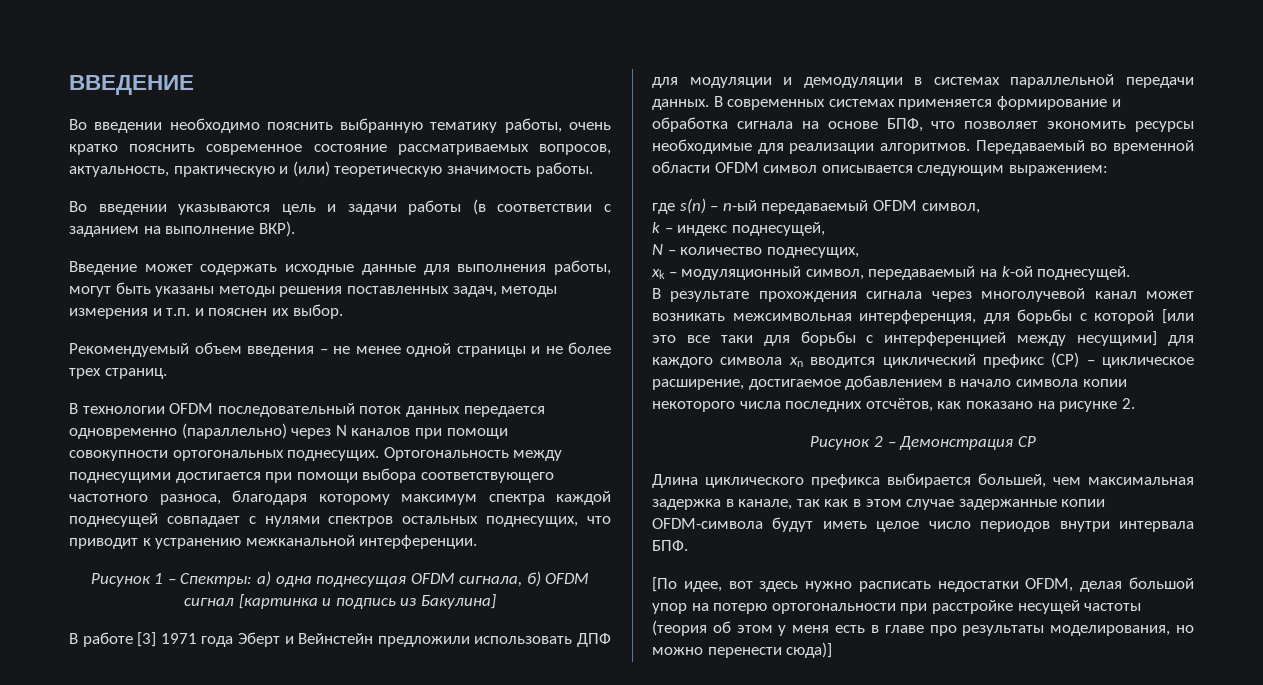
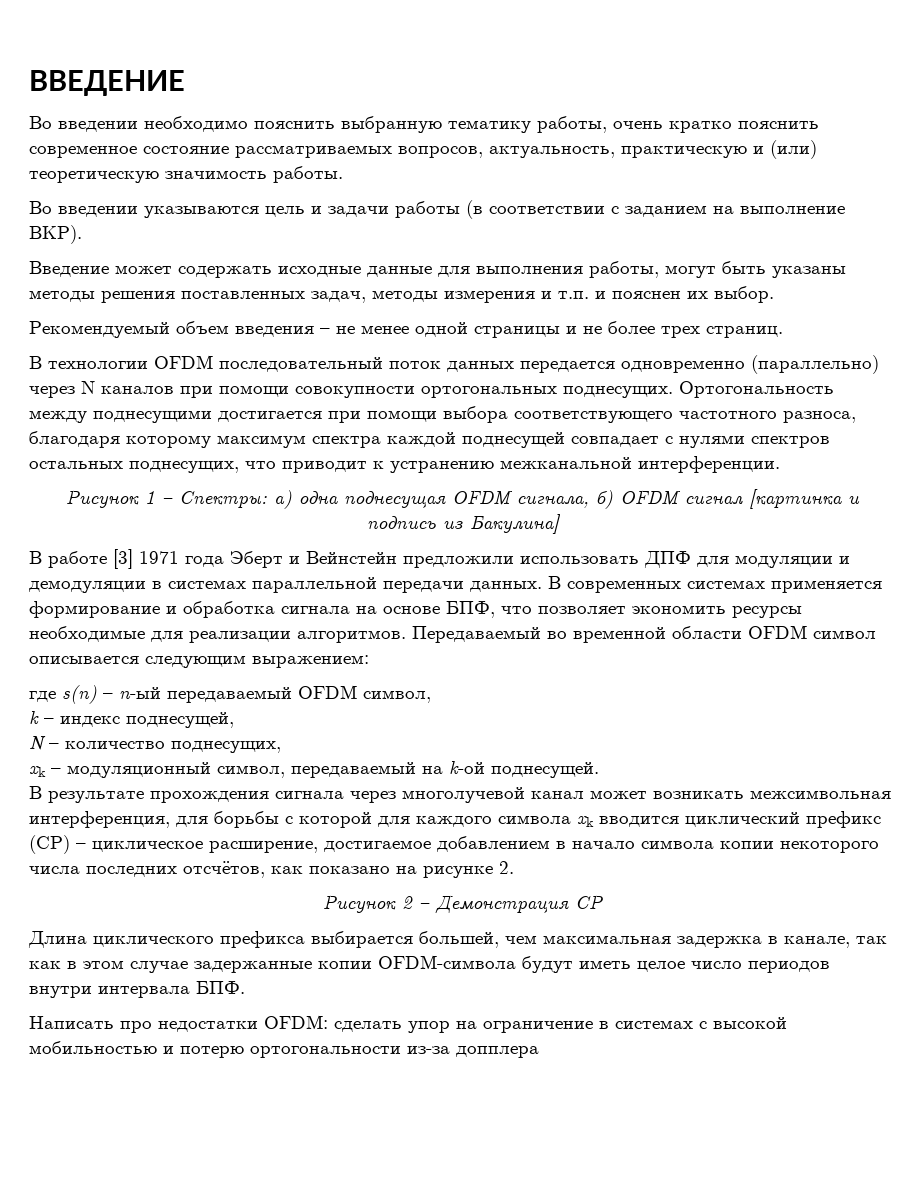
- В результате прохождения сигнала через многолучевой канал может возникать межсимвольная интерференция, для борьбы с которой [или это все таки для борьбы с интерференцией между несущими] для каждого символа xn вводится циклический префикс (CP) – циклическое расширение, достигаемое добавлением в начало символа копии некоторого числа последних отсчётов, как показано на рисунке 2.
+ В результате прохождения сигнала через многолучевой канал может возникать межсимвольная интерференция, для борьбы с которой для каждого символа xk вводится циклический префикс (CP) – циклическое расширение, достигаемое добавлением в начало символа копии некоторого числа последних отсчётов, как показано на рисунке 2.
- [По идее, вот здесь нужно расписать недостатки OFDM, делая большой упор на потерю ортогональности при расстройке несущей частоты (теория об этом у меня есть в главе про результаты моделирования, но можно перенести сюда)]
+ Написать про недостатки OFDM: сделать упор на ограничение в системах с высокой мобильностью и потерю ортогональности из-за допплера

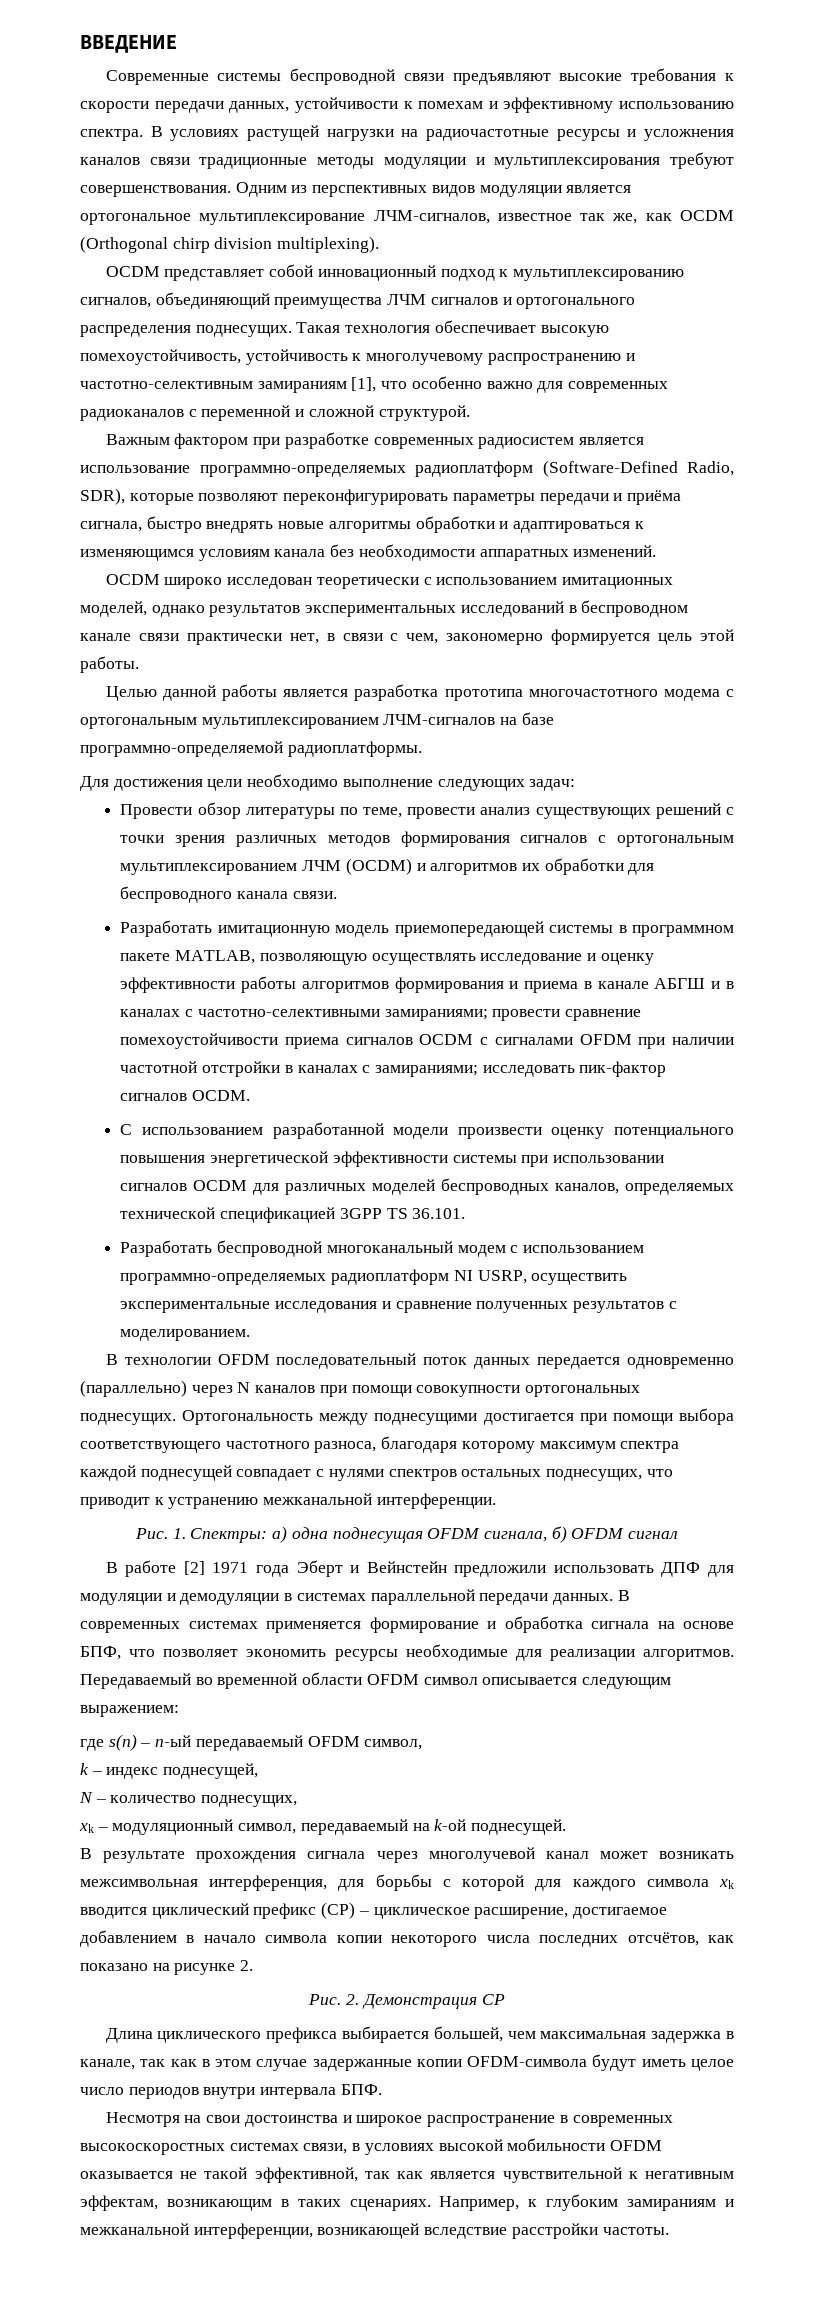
- Во введении необходимо пояснить выбранную тематику работы, очень кратко пояснить современное состояние рассматриваемых вопросов, актуальность, практическую и (или) теоретическую значимость работы.
- Во введении указываются цель и задачи работы (в соответствии с заданием на выполнение ВКР).
- Введение может содержать исходные данные для выполнения работы, могут быть указаны методы решения поставленных задач, методы измерения и т.п. и пояснен их выбор.
- Рекомендуемый объем введения – не менее одной страницы и не более трех страниц.
+ Современные системы беспроводной связи предъявляют высокие требования к скорости передачи данных, устойчивости к помехам и эффективному использованию спектра. В условиях растущей нагрузки на радиочастотные ресурсы и усложнения каналов связи традиционные методы модуляции и мультиплексирования требуют совершенствования. Одним из перспективных видов модуляции является ортогональное мультиплексирование ЛЧМ-сигналов, известное так же, как OCDM (Orthogonal chirp division multiplexing).
+ OCDM представляет собой инновационный подход к мультиплексированию сигналов, объединяющий преимущества ЛЧМ сигналов и ортогонального распределения поднесущих. Такая технология обеспечивает высокую помехоустойчивость, устойчивость к многолучевому распространению и частотно-селективным замираниям [1], что особенно важно для современных радиоканалов с переменной и сложной структурой.
+ Важным фактором при разработке современных радиосистем является использование программно-определяемых радиоплатформ (Software-Defined Radio, SDR), которые позволяют переконфигурировать параметры передачи и приёма сигнала, быстро внедрять новые алгоритмы обработки и адаптироваться к изменяющимся условиям канала без необходимости аппаратных изменений.
+ OCDM широко исследован теоретически с использованием имитационных моделей, однако результатов экспериментальных исследований в беспроводном канале связи практически нет, в связи с чем, закономерно формируется цель этой работы.
+ Целью данной работы является разработка прототипа многочастотного модема с ортогональным мультиплексированием ЛЧМ-сигналов на базе программно-определяемой радиоплатформы.
+ Для достижения цели необходимо выполнение следующих задач:
+ Провести обзор литературы по теме, провести анализ существующих решений с точки зрения различных методов формирования сигналов с ортогональным мультиплексированием ЛЧМ (OCDM) и алгоритмов их обработки для беспроводного канала связи.
+ Разработать имитационную модель приемопередающей системы в программном пакете MATLAB, позволяющую осуществлять исследование и оценку эффективности работы алгоритмов формирования и приема в канале АБГШ и в каналах с частотно-селективными замираниями; провести сравнение помехоустойчивости приема сигналов OCDM с сигналами OFDM при наличии частотной отстройки в каналах с замираниями; исследовать пик-фактор сигналов OCDM.
+ С использованием разработанной модели произвести оценку потенциального повышения энергетической эффективности системы при использовании сигналов OCDM для различных моделей беспроводных каналов, определяемых технической спецификацией 3GPP TS 36.101.
+ Разработать беспроводной многоканальный модем с использованием программно-определяемых радиоплатформ NI USRP, осуществить экспериментальные исследования и сравнение полученных результатов с моделированием.
- Рисунок 1 – Спектры: a) одна поднесущая OFDM сигнала, б) OFDM сигнал [картинка и подпись из Бакулина]
+ Рис. 1. Спектры: a) одна поднесущая OFDM сигнала, б) OFDM сигнал
- В работе [3] 1971 года Эберт и Вейнстейн предложили использовать ДПФ для модуляции и демодуляции в системах параллельной передачи данных.
+ В работе [2] 1971 года Эберт и Вейнстейн предложили использовать ДПФ для модуляции и демодуляции в системах параллельной передачи данных.
- Рисунок 2 – Демонстрация CP
+ Рис. 2. Демонстрация CP
- Написать про недостатки OFDM: сделать упор на ограничение в системах с высокой мобильностью и потерю ортогональности из-за допплера
+ Несмотря на свои достоинства и широкое распространение в современных высокоскоростных системах связи, в условиях высокой мобильности OFDM оказывается не такой эффективной, так как является чувствительной к негативным эффектам, возникающим в таких сценариях. Например, к глубоким замираниям и межканальной интерференции, возникающей вследствие расстройки частоты.

